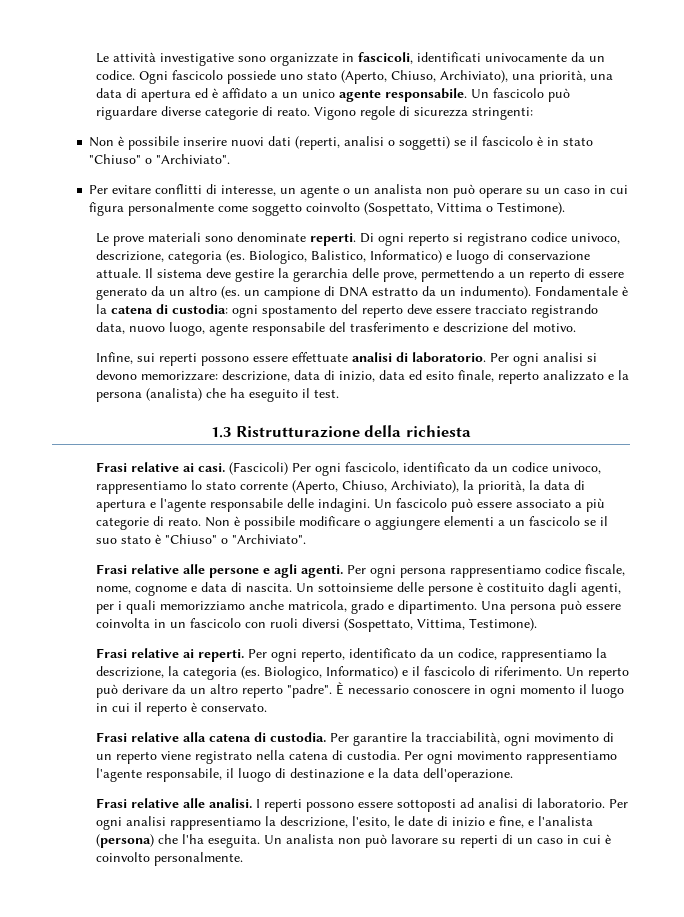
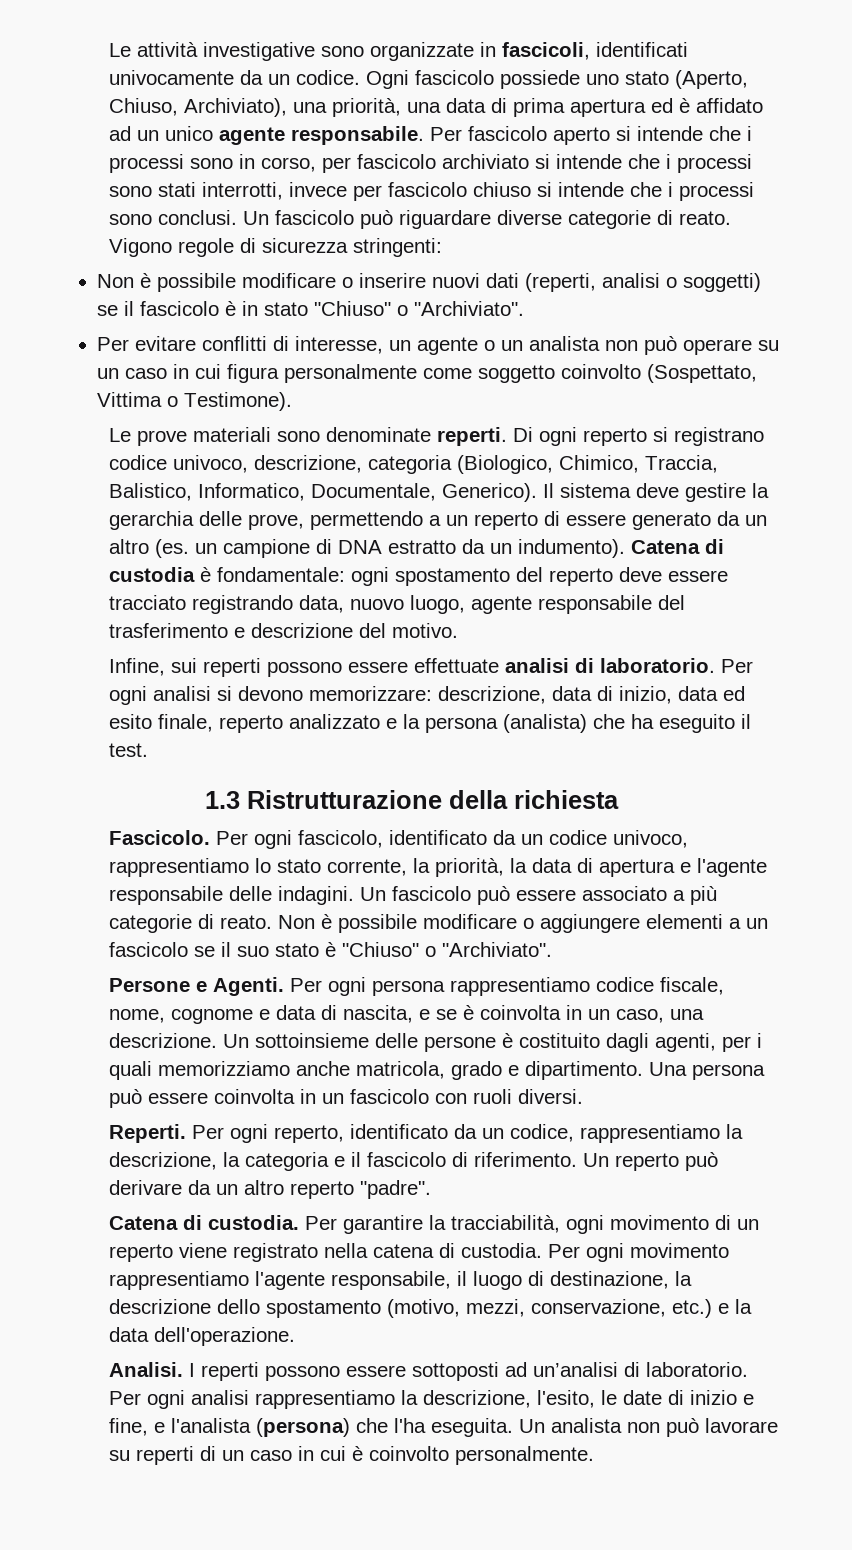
- Ogni fascicolo possiede uno stato (Aperto, Chiuso, Archiviato), una priorità, una data di apertura ed è affidato a un unico agente responsabile.
+ Ogni fascicolo possiede uno stato (Aperto, Chiuso, Archiviato), una priorità, una data di prima apertura ed è affidato ad un unico agente responsabile.
+ Per fascicolo aperto si intende che i processi sono in corso, per fascicolo archiviato si intende che i processi sono stati interrotti, invece per fascicolo chiuso si intende che i processi sono conclusi.
- Non è possibile inserire nuovi dati (reperti, analisi o soggetti) se il fascicolo è in stato "Chiuso" o "Archiviato".
+ Non è possibile modificare o inserire nuovi dati (reperti, analisi o soggetti) se il fascicolo è in stato "Chiuso" o "Archiviato".
- Di ogni reperto si registrano codice univoco, descrizione, categoria (es. Biologico, Balistico, Informatico) e luogo di conservazione attuale.
+ Di ogni reperto si registrano codice univoco, descrizione, categoria (Biologico, Chimico, Traccia, Balistico, Informatico, Documentale, Generico).
- Fondamentale è la catena di custodia: ogni spostamento del reperto deve essere tracciato registrando data, nuovo luogo, agente responsabile del trasferimento e descrizione del motivo.
+ Catena di custodia è fondamentale: ogni spostamento del reperto deve essere tracciato registrando data, nuovo luogo, agente responsabile del trasferimento e descrizione del motivo.
- Frasi relative ai casi. (Fascicoli) Per ogni fascicolo, identificato da un codice univoco, rappresentiamo lo stato corrente (Aperto, Chiuso, Archiviato), la priorità, la data di apertura e l'agente responsabile delle indagini.
+ Fascicolo. Per ogni fascicolo, identificato da un codice univoco, rappresentiamo lo stato corrente, la priorità, la data di apertura e l'agente responsabile delle indagini.
- Frasi relative alle persone e agli agenti.
+ Persone e Agenti.
- Per ogni persona rappresentiamo codice fiscale, nome, cognome e data di nascita.
+ Per ogni persona rappresentiamo codice fiscale, nome, cognome e data di nascita, e se è coinvolta in un caso, una descrizione.
- Una persona può essere coinvolta in un fascicolo con ruoli diversi (Sospettato, Vittima, Testimone).
- Frasi relative ai reperti.
+ Una persona può essere coinvolta in un fascicolo con ruoli diversi.
+ Reperti.
- Per ogni reperto, identificato da un codice, rappresentiamo la descrizione, la categoria (es. Biologico, Informatico) e il fascicolo di riferimento.
+ Per ogni reperto, identificato da un codice, rappresentiamo la descrizione, la categoria e il fascicolo di riferimento.
- Un reperto può derivare da un altro reperto "padre". È necessario conoscere in ogni momento il luogo in cui il reperto è conservato.
- Frasi relative alla catena di custodia.
+ Un reperto può derivare da un altro reperto "padre".
+ Catena di custodia.
- Per ogni movimento rappresentiamo l'agente responsabile, il luogo di destinazione e la data dell'operazione.
+ Per ogni movimento rappresentiamo l'agente responsabile, il luogo di destinazione, la descrizione dello spostamento (motivo, mezzi, conservazione, etc.) e la data dell'operazione.
- Frasi relative alle analisi.
+ Analisi.
- I reperti possono essere sottoposti ad analisi di laboratorio.
+ I reperti possono essere sottoposti ad un’analisi di laboratorio.

